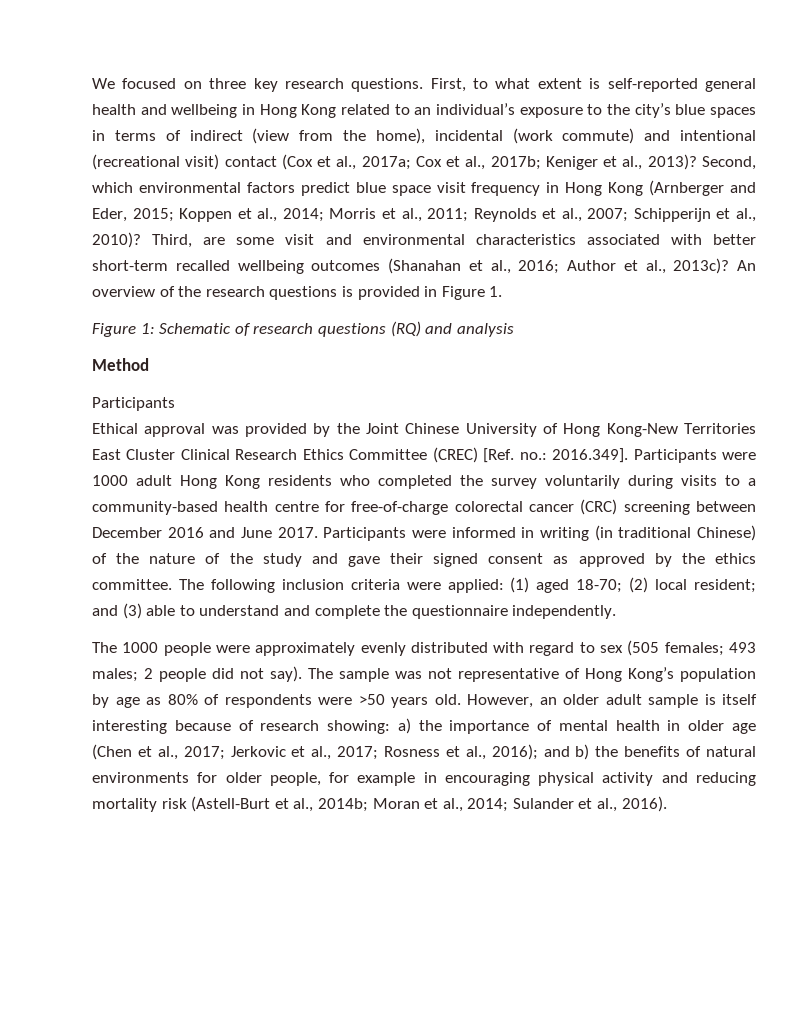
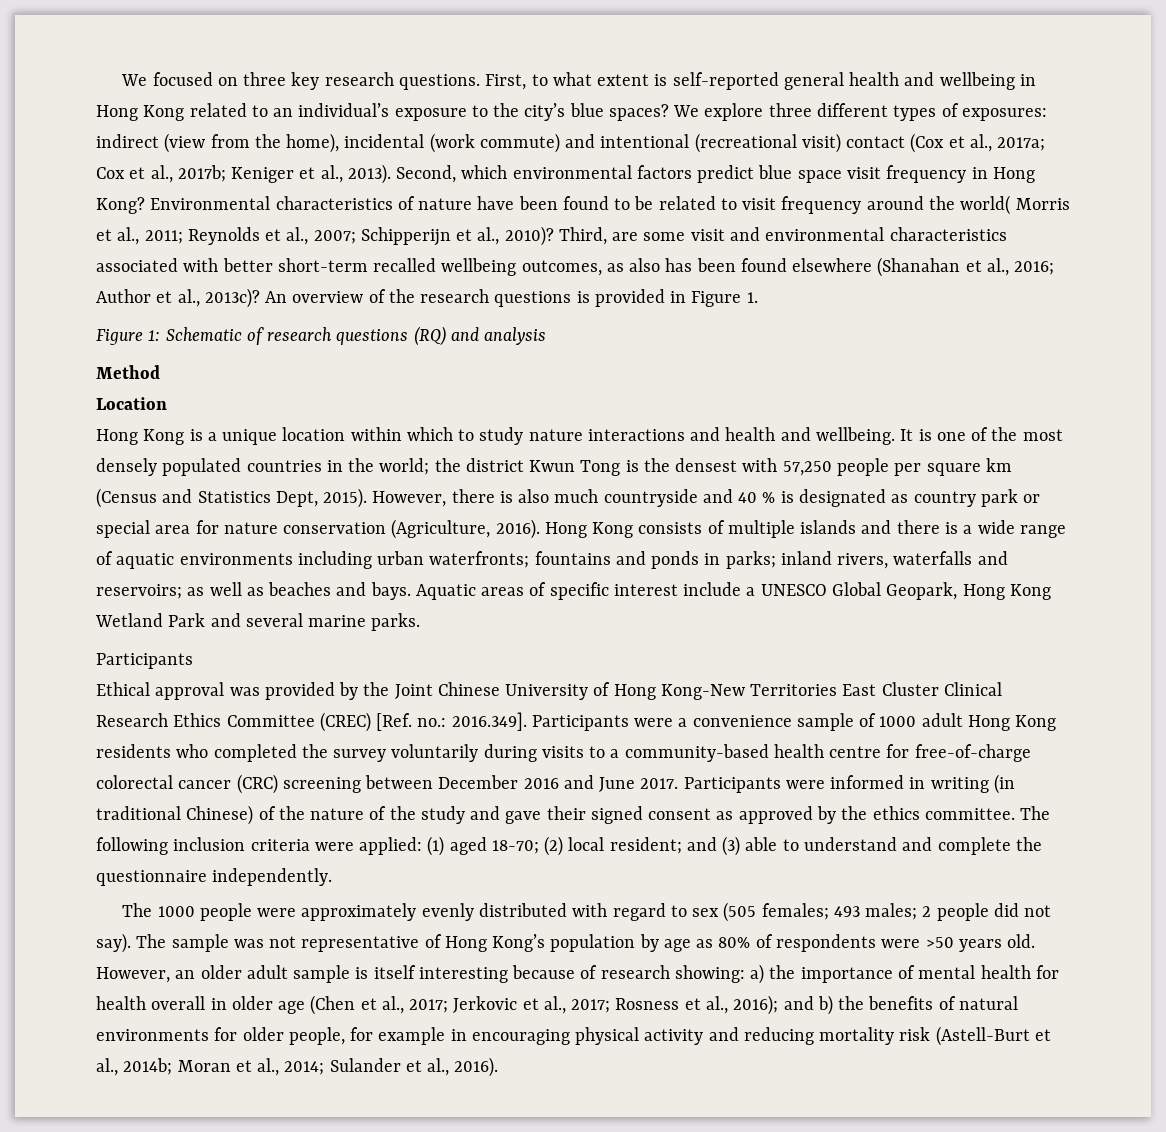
- First, to what extent is self-reported general health and wellbeing in Hong Kong related to an individual’s exposure to the city’s blue spaces in terms of indirect (view from the home), incidental (work commute) and intentional (recreational visit) contact (Cox et al., 2017a; Cox et al., 2017b; Keniger et al., 2013)?
+ First, to what extent is self-reported general health and wellbeing in Hong Kong related to an individual’s exposure to the city’s blue spaces? We explore three different types of exposures: indirect (view from the home), incidental (work commute) and intentional (recreational visit) contact (Cox et al., 2017a; Cox et al., 2017b; Keniger et al., 2013).
- Second, which environmental factors predict blue space visit frequency in Hong Kong (Arnberger and Eder, 2015; Koppen et al., 2014; Morris et al., 2011; Reynolds et al., 2007; Schipperijn et al., 2010)?
+ Second, which environmental factors predict blue space visit frequency in Hong Kong? Environmental characteristics of nature have been found to be related to visit frequency around the world( Morris et al., 2011; Reynolds et al., 2007; Schipperijn et al., 2010)?
- Third, are some visit and environmental characteristics associated with better short-term recalled wellbeing outcomes (Shanahan et al., 2016; Author et al., 2013c)?
+ Third, are some visit and environmental characteristics associated with better short-term recalled wellbeing outcomes, as also has been found elsewhere (Shanahan et al., 2016; Author et al., 2013c)?
+ Location
+ Hong Kong is a unique location within which to study nature interactions and health and wellbeing. It is one of the most densely populated countries in the world; the district Kwun Tong is the densest with 57,250 people per square km (Census and Statistics Dept, 2015). However, there is also much countryside and 40 % is designated as country park or special area for nature conservation (Agriculture, 2016). Hong Kong consists of multiple islands and there is a wide range of aquatic environments including urban waterfronts; fountains and ponds in parks; inland rivers, waterfalls and reservoirs; as well as beaches and bays. Aquatic areas of specific interest include a UNESCO Global Geopark, Hong Kong Wetland Park and several marine parks.
- Ethical approval was provided by the Joint Chinese University of Hong Kong-New Territories East Cluster Clinical Research Ethics Committee (CREC) [Ref. no.: 2016.349]. Participants were 1000 adult Hong Kong residents who completed the survey voluntarily during visits to a community-based health centre for free-of-charge colorectal cancer (CRC) screening between December 2016 and June 2017.
+ Ethical approval was provided by the Joint Chinese University of Hong Kong-New Territories East Cluster Clinical Research Ethics Committee (CREC) [Ref. no.: 2016.349]. Participants were a convenience sample of 1000 adult Hong Kong residents who completed the survey voluntarily during visits to a community-based health centre for free-of-charge colorectal cancer (CRC) screening between December 2016 and June 2017.
- a) the importance of mental health in older age (Chen et al., 2017;
+ a) the importance of mental health for health overall in older age (Chen et al., 2017;

